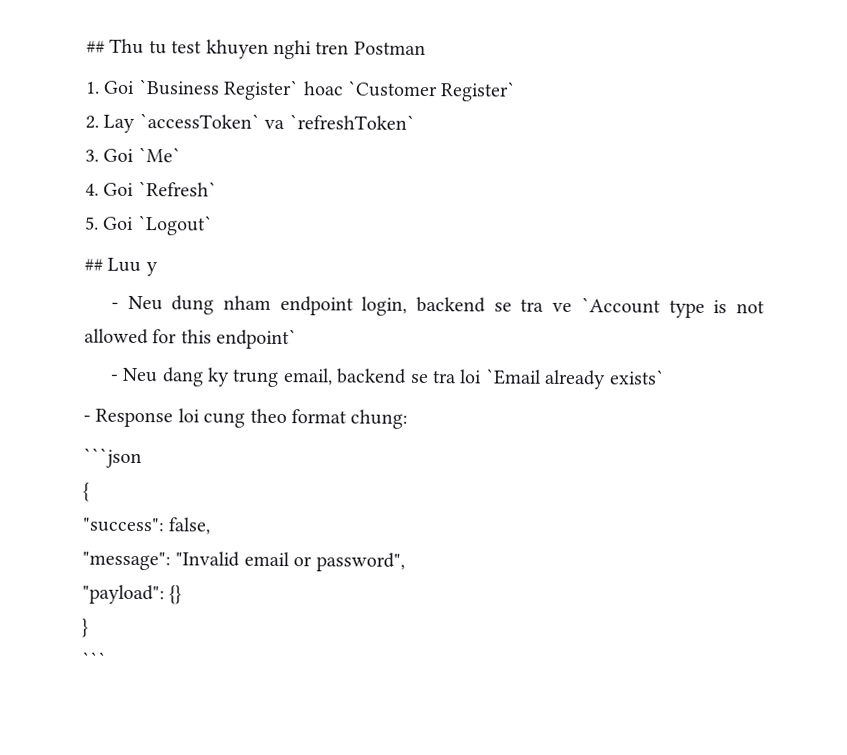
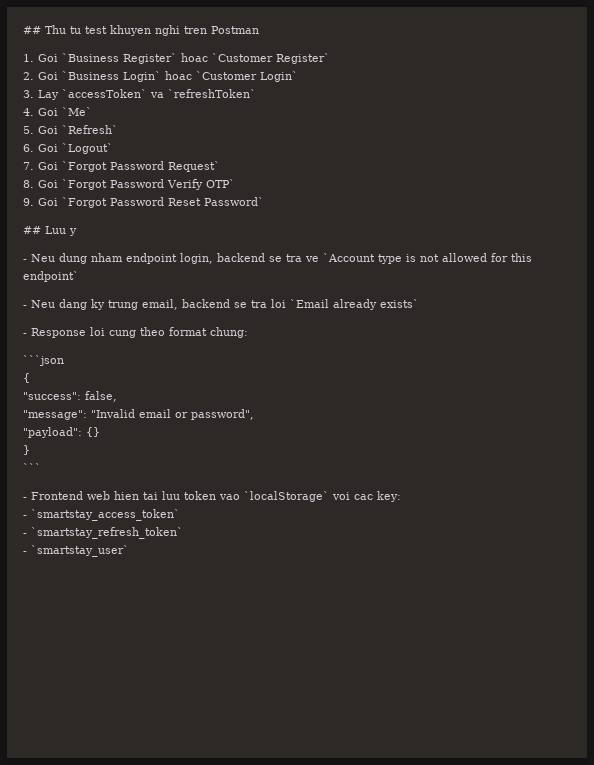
- 2. Lay `accessToken` va `refreshToken`
+ 2. Goi `Business Login` hoac `Customer Login`
+ 3. Lay `accessToken` va `refreshToken`
- 3. Goi `Me`
+ 4. Goi `Me`
- 4. Goi `Refresh`
+ 5. Goi `Refresh`
- 5. Goi `Logout`
+ 6. Goi `Logout`
+ 7. Goi `Forgot Password Request`
+ 8. Goi `Forgot Password Verify OTP`
+ 9. Goi `Forgot Password Reset Password`
+ - Frontend web hien tai luu token vao `localStorage` voi cac key:
+ - `smartstay_access_token`
+ - `smartstay_refresh_token`
+ - `smartstay_user`

